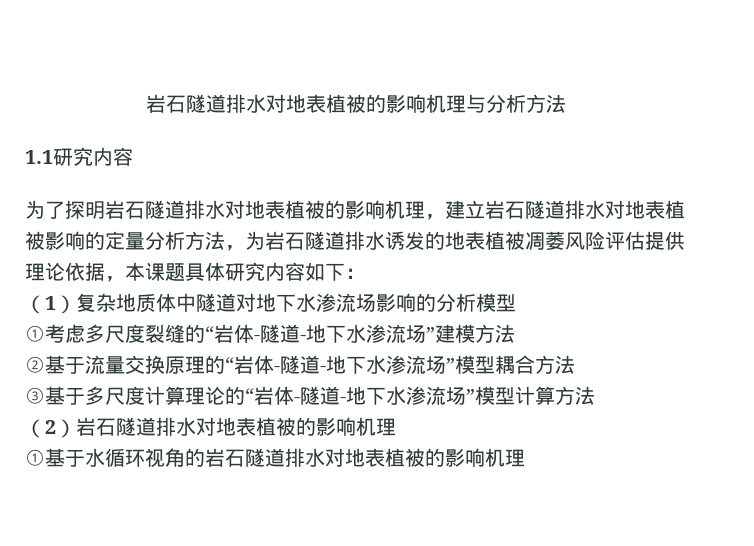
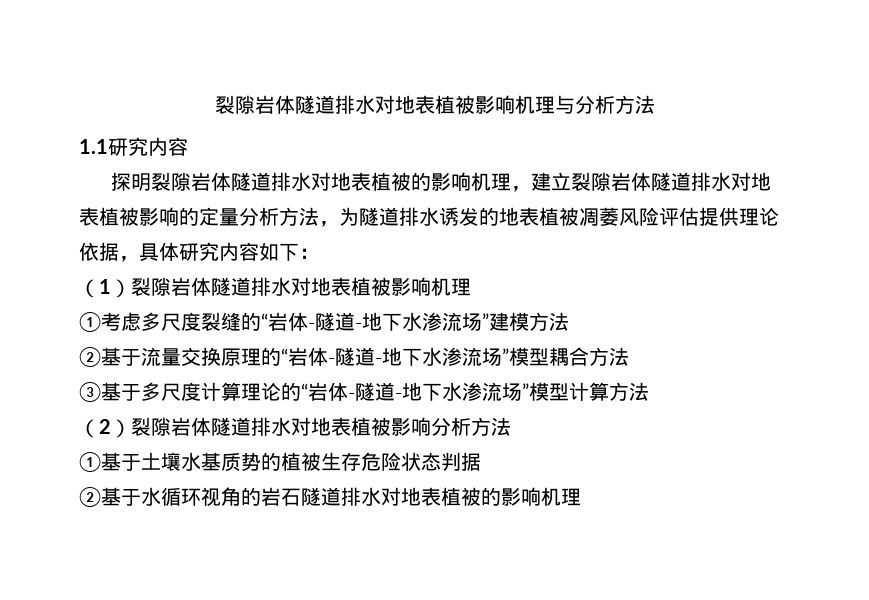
- 岩石隧道排水对地表植被的影响机理与分析方法
+ 裂隙岩体隧道排水对地表植被影响机理与分析方法
- 为了探明岩石隧道排水对地表植被的影响机理，建立岩石隧道排水对地表植被影响的定量分析方法，为岩石隧道排水诱发的地表植被凋萎风险评估提供理论依据，本课题具体研究内容如下：
+ 探明裂隙岩体隧道排水对地表植被的影响机理，建立裂隙岩体隧道排水对地表植被影响的定量分析方法，为隧道排水诱发的地表植被凋萎风险评估提供理论依据，具体研究内容如下：
- （1）复杂地质体中隧道对地下水渗流场影响的分析模型
+ （1）裂隙岩体隧道排水对地表植被影响机理
- （2）岩石隧道排水对地表植被的影响机理
+ （2）裂隙岩体隧道排水对地表植被影响分析方法
- ①基于水循环视角的岩石隧道排水对地表植被的影响机理
+ ①基于土壤水基质势的植被生存危险状态判据
+ ②基于水循环视角的岩石隧道排水对地表植被的影响机理

